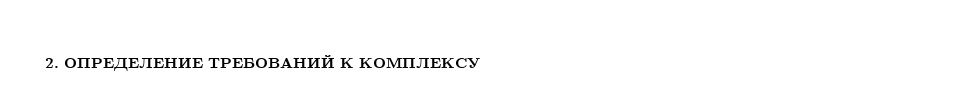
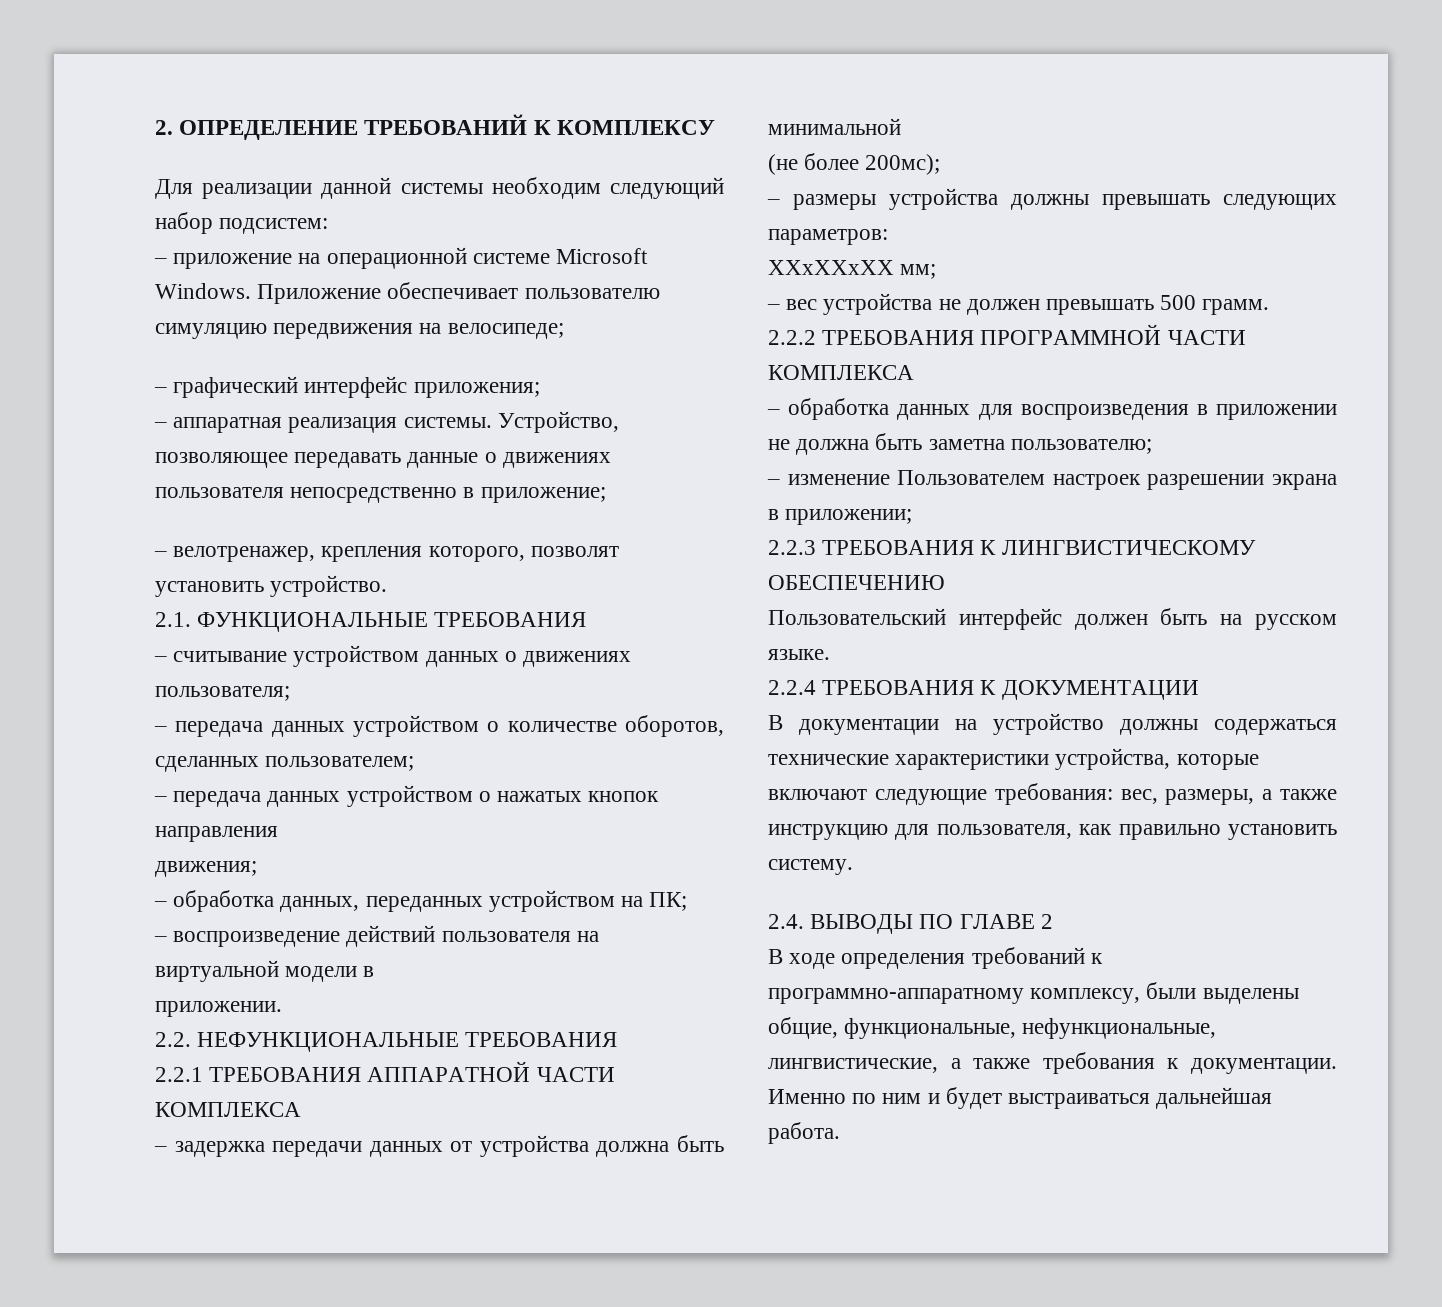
+ Для реализации данной системы необходим следующий набор подсистем:
+ – приложение на операционной системе Microsoft Windows. Приложение обеспечивает пользователю симуляцию передвижения на велосипеде;
+ – графический интерфейс приложения;
+ – аппаратная реализация системы. Устройство, позволяющее передавать данные о движениях пользователя непосредственно в приложение;
+ – велотренажер, крепления которого, позволят установить устройство.
+ 2.1. ФУНКЦИОНАЛЬНЫЕ ТРЕБОВАНИЯ
+ – считывание устройством данных о движениях пользователя;
+ – передача данных устройством о количестве оборотов, сделанных пользователем;
+ – передача данных устройством о нажатых кнопок направления
+ движения;
+ – обработка данных, переданных устройством на ПК;
+ – воспроизведение действий пользователя на виртуальной модели в
+ приложении.
+ 2.2. НЕФУНКЦИОНАЛЬНЫЕ ТРЕБОВАНИЯ
+ 2.2.1 ТРЕБОВАНИЯ АППАРАТНОЙ ЧАСТИ КОМПЛЕКСА
+ – задержка передачи данных от устройства должна быть минимальной
+ (не более 200мс);
+ – размеры устройства должны превышать следующих параметров:
+ XXxXXxXX мм;
+ – вес устройства не должен превышать 500 грамм.
+ 2.2.2 ТРЕБОВАНИЯ ПРОГРАММНОЙ ЧАСТИ КОМПЛЕКСА
+ – обработка данных для воспроизведения в приложении не должна быть заметна пользователю;
+ – изменение Пользователем настроек разрешении экрана в приложении;
+ 2.2.3 ТРЕБОВАНИЯ К ЛИНГВИСТИЧЕСКОМУ ОБЕСПЕЧЕНИЮ
+ Пользовательский интерфейс должен быть на русском языке.
+ 2.2.4 ТРЕБОВАНИЯ К ДОКУМЕНТАЦИИ
+ В документации на устройство должны содержаться технические характеристики устройства, которые включают следующие требования: вес, размеры, а также инструкцию для пользователя, как правильно установить систему.
+ 2.4. ВЫВОДЫ ПО ГЛАВЕ 2
+ В ходе определения требований к программно-аппаратному комплексу, были выделены общие, функциональные, нефункциональные, лингвистические, а также требования к документации. Именно по ним и будет выстраиваться дальнейшая работа.

